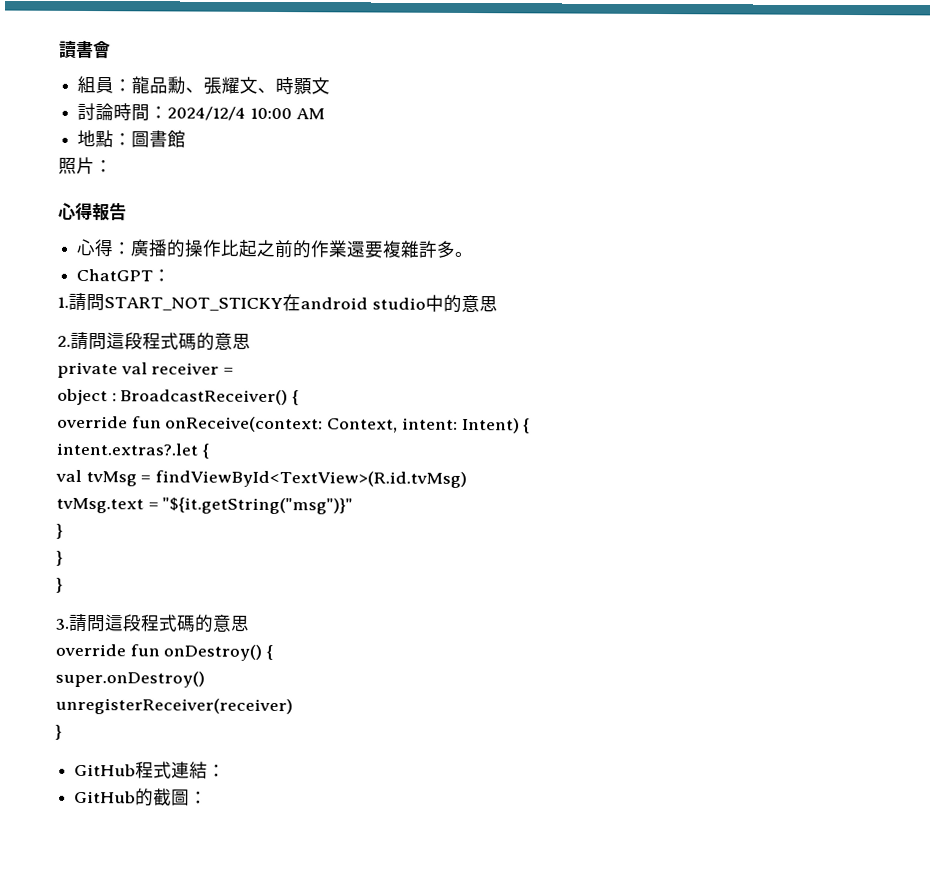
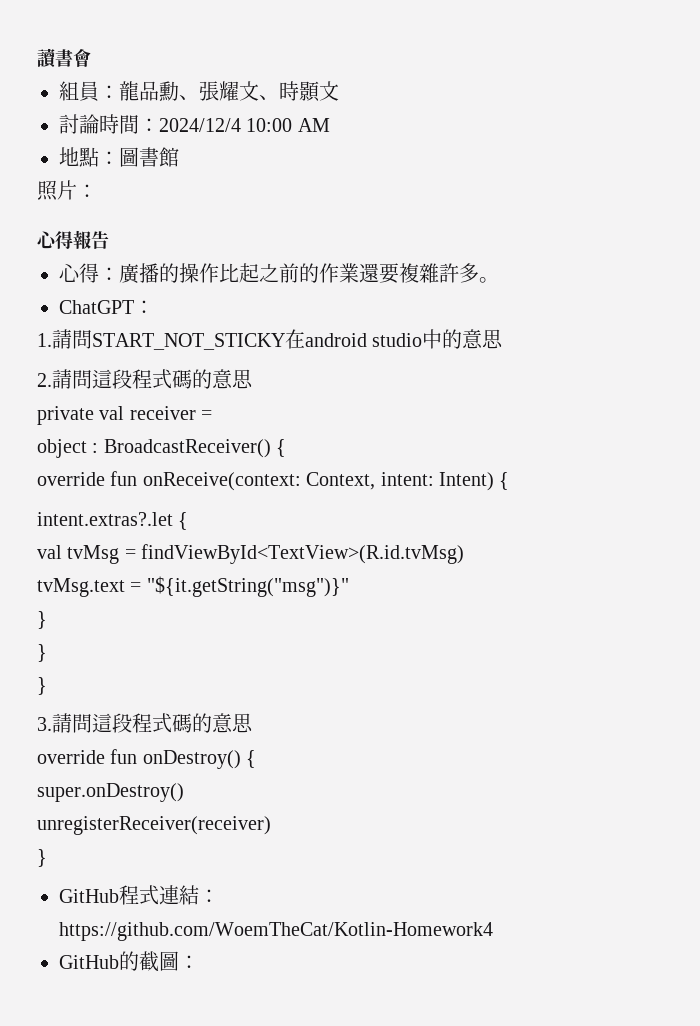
- GitHub程式連結：
+ GitHub程式連結：https://github.com/WoemTheCat/Kotlin-Homework4

